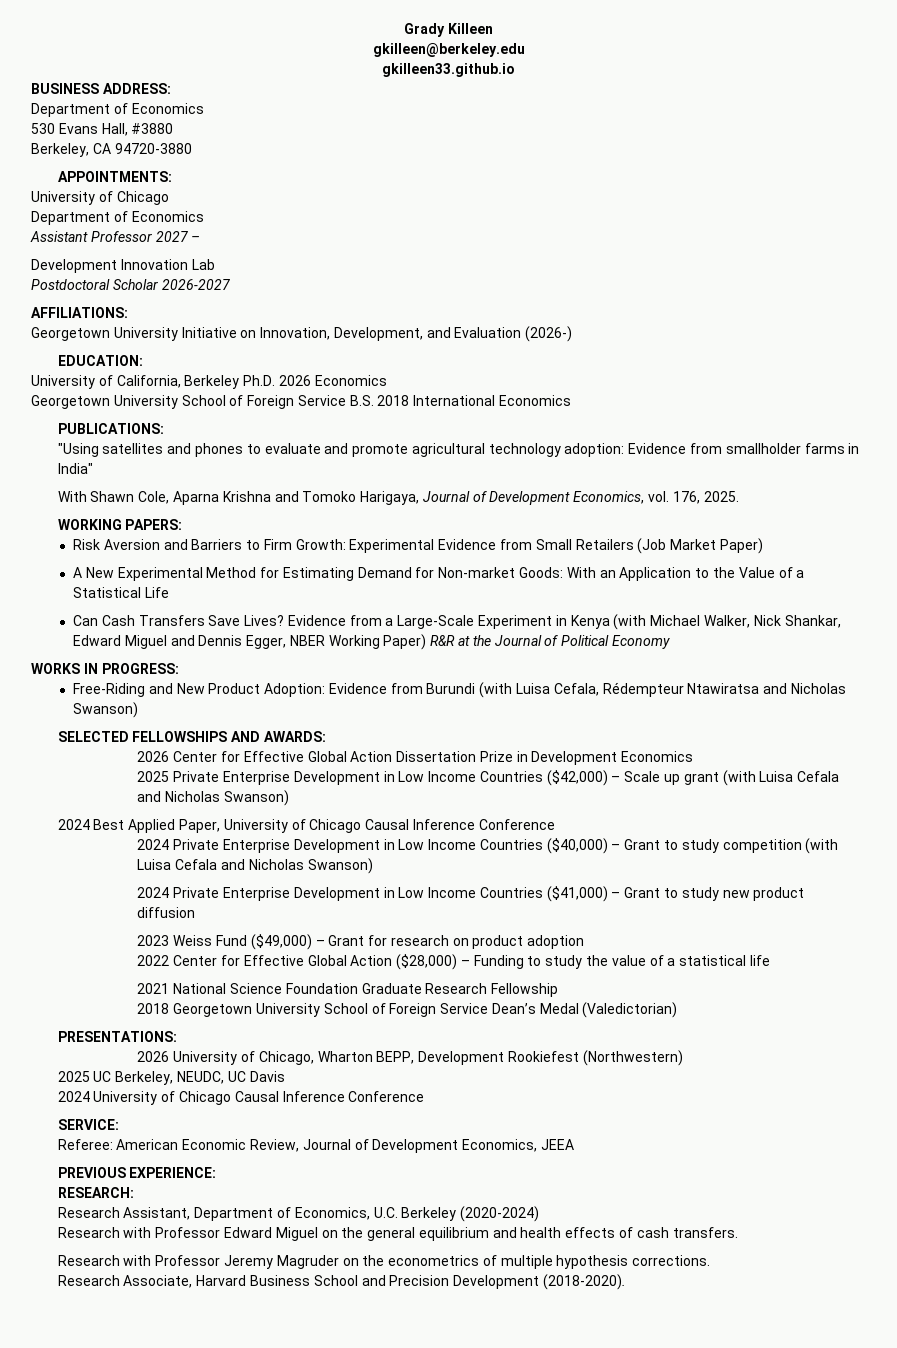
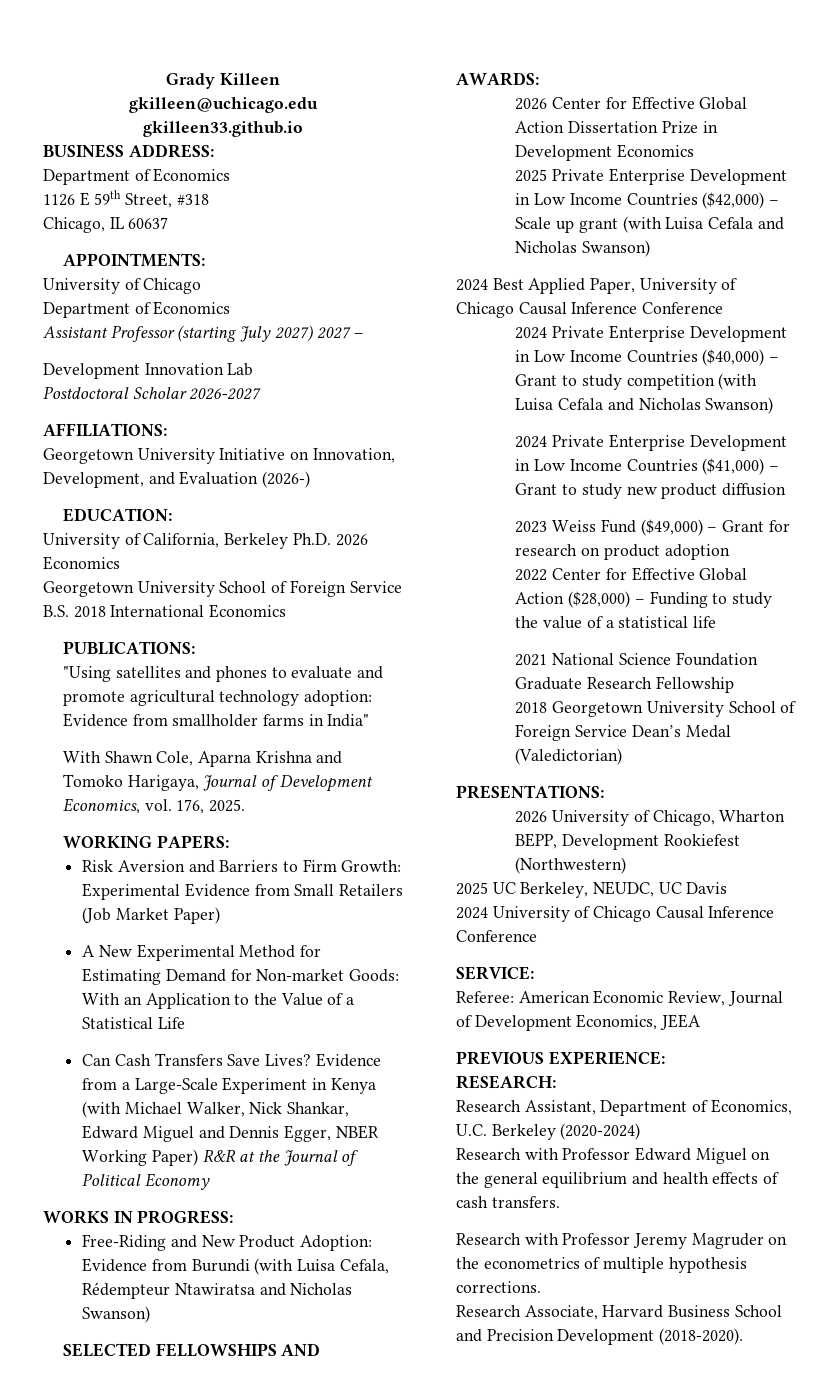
- gkilleen@berkeley.edu
+ gkilleen@uchicago.edu
- 530 Evans Hall, #3880
- Berkeley, CA 94720-3880
+ 1126 E 59th Street, #318
+ Chicago, IL 60637
- Assistant Professor 2027 –
+ Assistant Professor (starting July 2027) 2027 –

